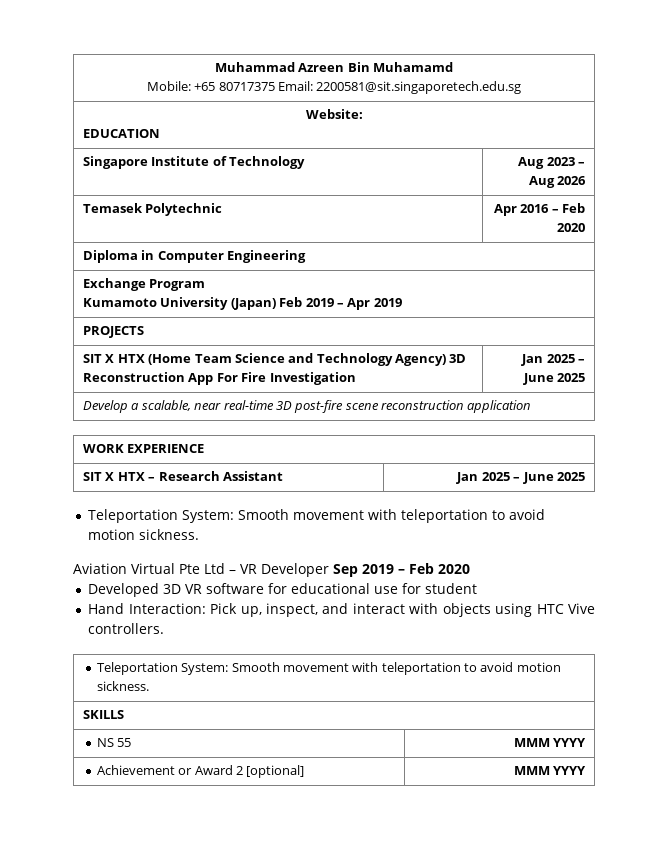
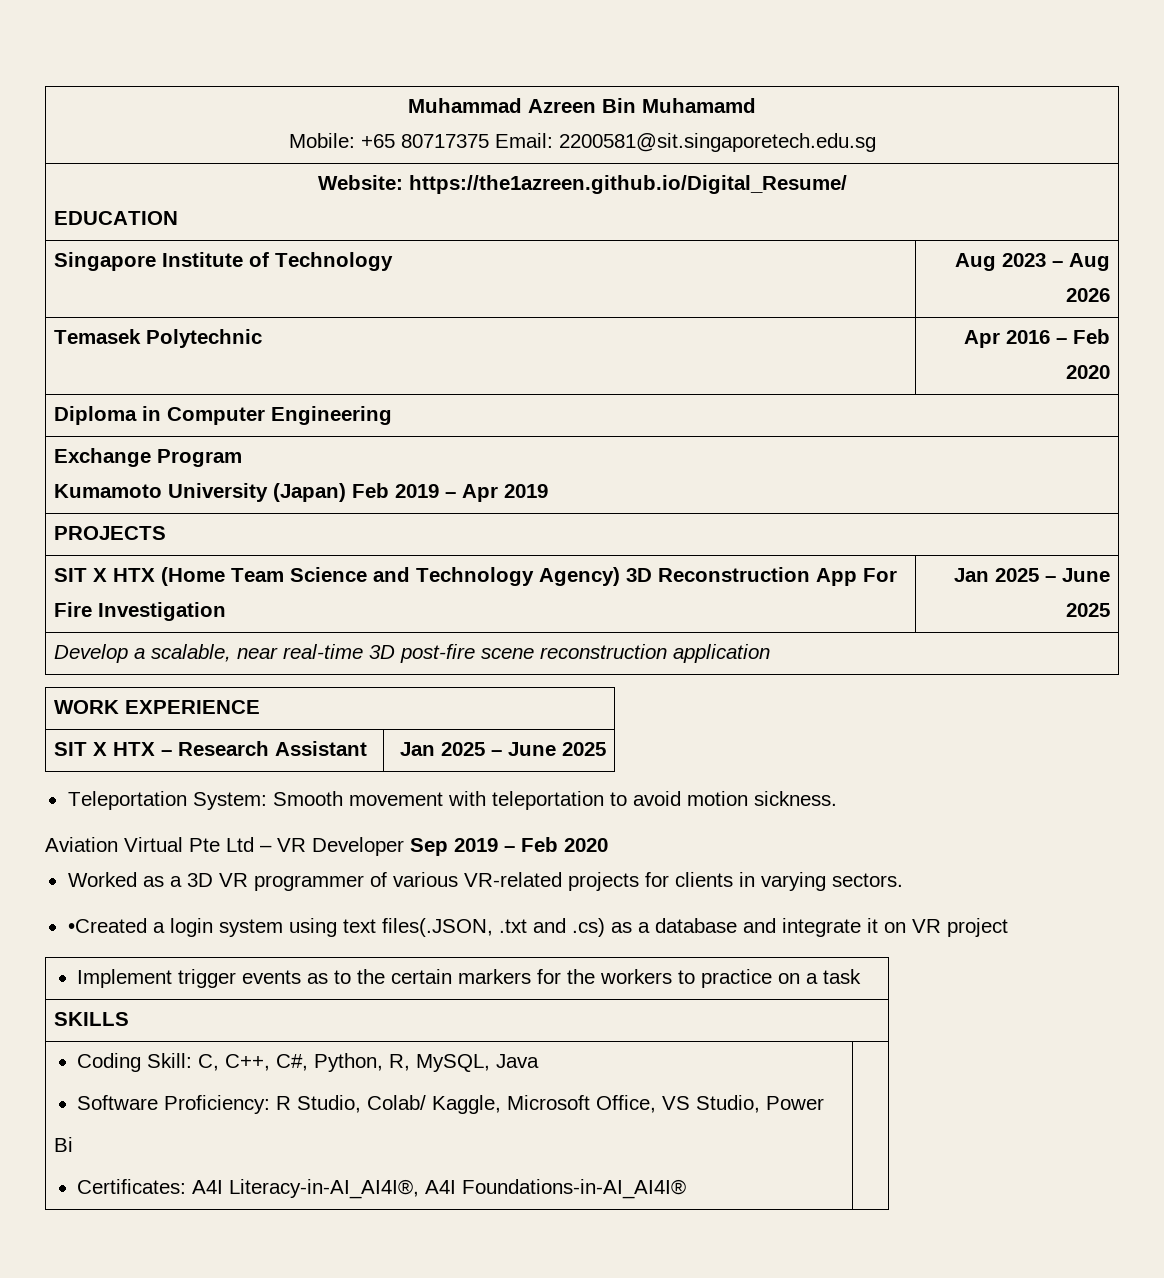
- Website:
+ Website: https://the1azreen.github.io/Digital_Resume/
- Developed 3D VR software for educational use for student
- Hand Interaction: Pick up, inspect, and interact with objects using HTC Vive controllers.
- Teleportation System: Smooth movement with teleportation to avoid motion sickness.
+ Worked as a 3D VR programmer of various VR-related projects for clients in varying sectors.
+ •Created a login system using text files(.JSON, .txt and .cs) as a database and integrate it on VR project
+ Implement trigger events as to the certain markers for the workers to practice on a task
  SKILLS
- NS 55 | MMM YYYY
- Achievement or Award 2 [optional] | MMM YYYY
+ Coding Skill: C, C++, C#, Python, R, MySQL, Java
+ Software Proficiency: R Studio, Colab/ Kaggle, Microsoft Office, VS Studio, Power
+ Bi
+ Certificates: A4I Literacy-in-AI_AI4I®, A4I Foundations-in-AI_AI4I® |

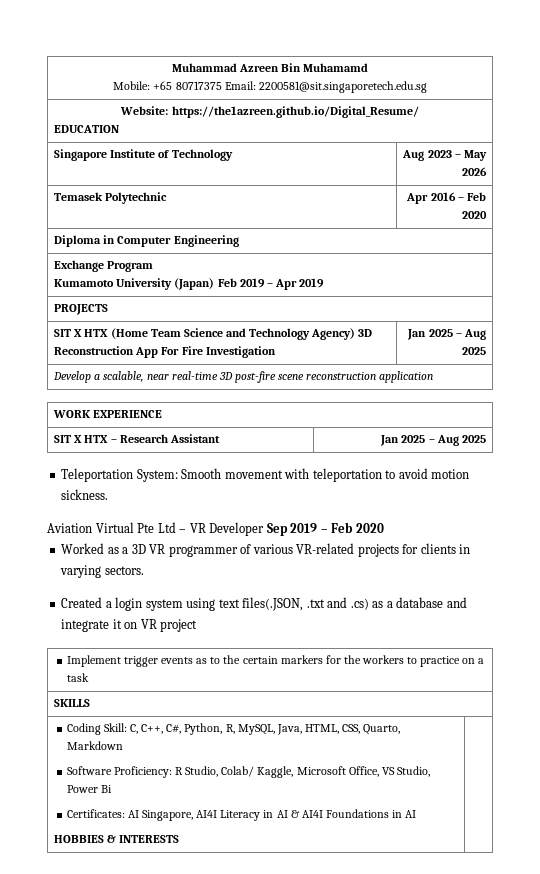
- Singapore Institute of Technology | Aug 2023 – Aug 2026
+ Singapore Institute of Technology | Aug 2023 – May 2026
- SIT X HTX (Home Team Science and Technology Agency) 3D Reconstruction App For Fire Investigation | Jan 2025 – June 2025
+ SIT X HTX (Home Team Science and Technology Agency) 3D Reconstruction App For Fire Investigation | Jan 2025 – Aug 2025
- SIT X HTX – Research Assistant | Jan 2025 – June 2025
+ SIT X HTX – Research Assistant | Jan 2025 – Aug 2025
- •Created a login system using text files(.JSON, .txt and .cs) as a database and integrate it on VR project
+ Created a login system using text files(.JSON, .txt and .cs) as a database and integrate it on VR project
- Coding Skill: C, C++, C#, Python, R, MySQL, Java
- Software Proficiency: R Studio, Colab/ Kaggle, Microsoft Office, VS Studio, Power
- Bi
- Certificates: A4I Literacy-in-AI_AI4I®, A4I Foundations-in-AI_AI4I® |
+ Coding Skill: C, C++, C#, Python, R, MySQL, Java, HTML, CSS, Quarto, Markdown
+ Software Proficiency: R Studio, Colab/ Kaggle, Microsoft Office, VS Studio, Power Bi
+ Certificates: AI Singapore, AI4I Literacy in AI & AI4I Foundations in AI
+ HOBBIES & INTERESTS |

